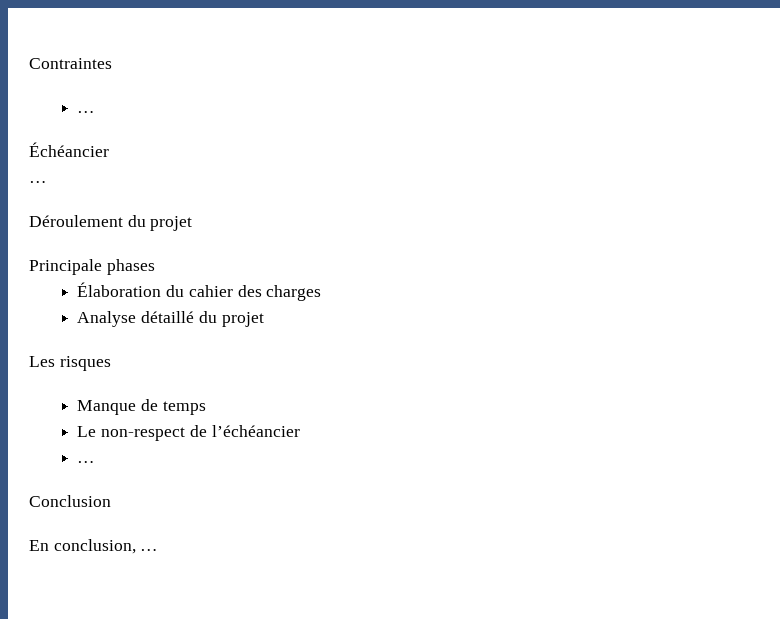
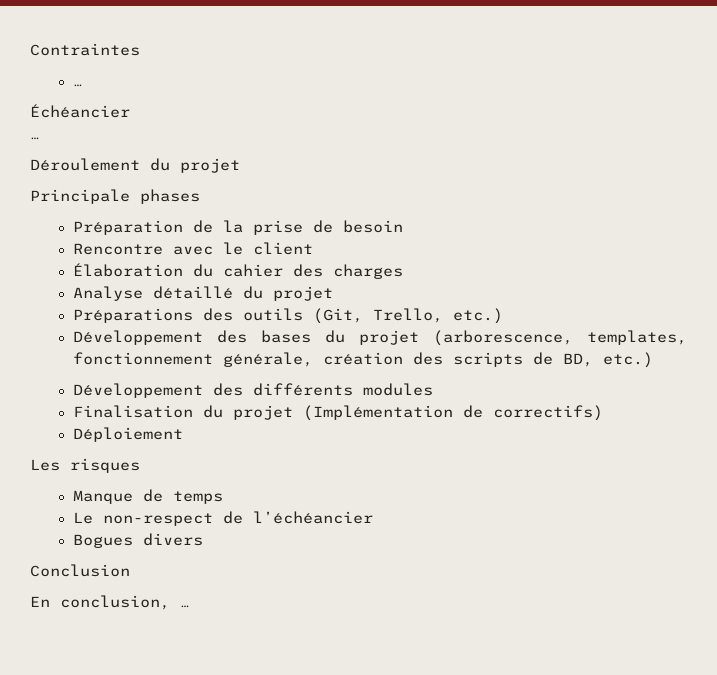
+ Préparation de la prise de besoin
+ Rencontre avec le client
+ Préparations des outils (Git, Trello, etc.)
+ Développement des bases du projet (arborescence, templates, fonctionnement générale, création des scripts de BD, etc.)
+ Développement des différents modules
+ Finalisation du projet (Implémentation de correctifs)
+ Déploiement
  Le non-respect de l’échéancier
- …
+ Bogues divers

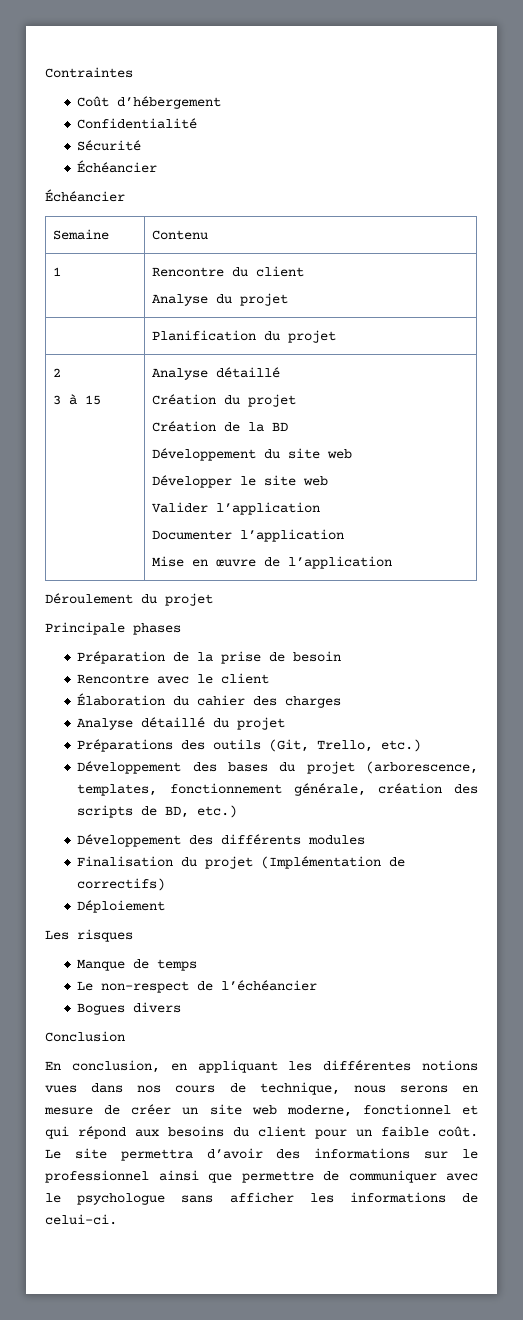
  Contraintes
- …
+ Coût d’hébergement
+ Confidentialité
+ Sécurité
  Échéancier
- …
+ Échéancier
+ Semaine | Contenu
+ 1 | Rencontre du client
+ Analyse du projet
+ | Planification du projet
+ 2
+ 3 à 15 | Analyse détaillé
+ Création du projet
+ Création de la BD
+ Développement du site web
+ Développer le site web
+ Valider l’application
+ Documenter l’application
+ Mise en œuvre de l’application
- En conclusion, …
+ En conclusion, en appliquant les différentes notions vues dans nos cours de technique, nous serons en mesure de créer un site web moderne, fonctionnel et qui répond aux besoins du client pour un faible coût. Le site permettra d’avoir des informations sur le professionnel ainsi que permettre de communiquer avec le psychologue sans afficher les informations de celui-ci.

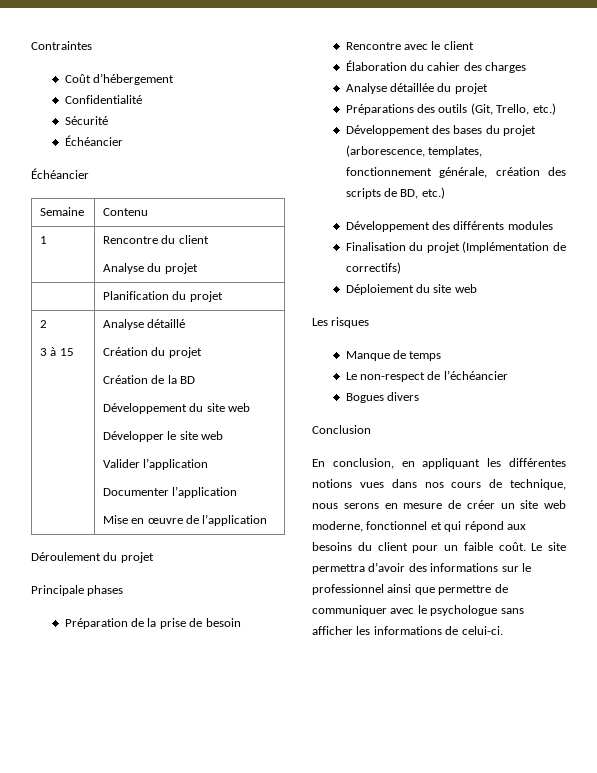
- Analyse détaillé du projet
+ Analyse détaillée du projet
- Déploiement
+ Déploiement du site web

